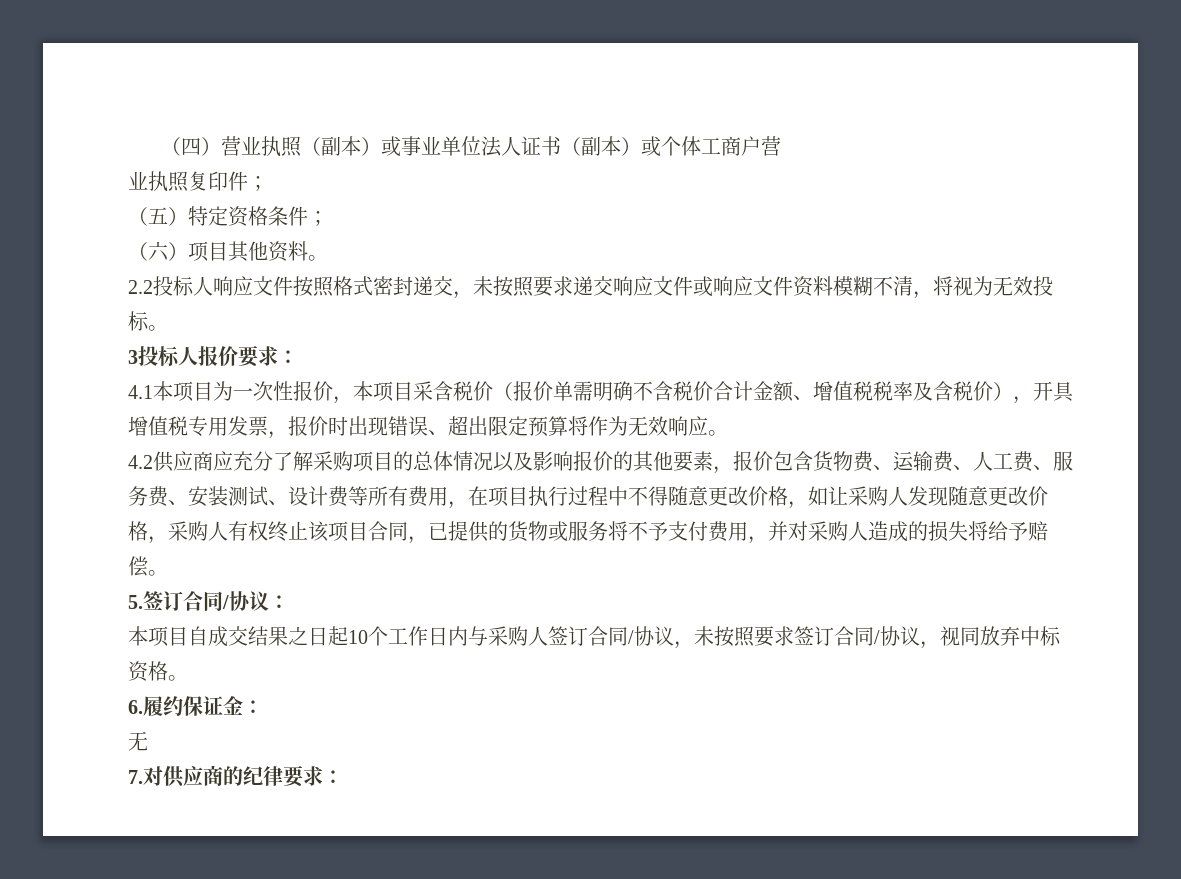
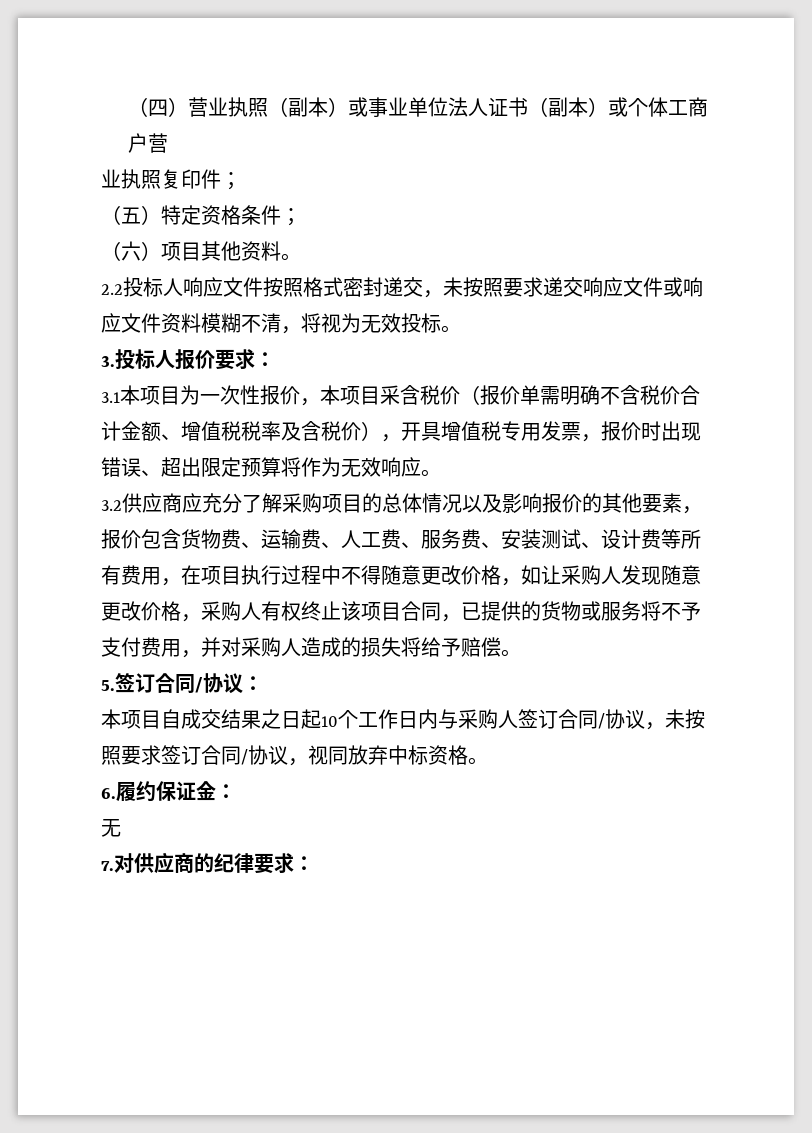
- 3投标人报价要求：
+ 3.投标人报价要求：
- 4.1本项目为一次性报价，本项目采含税价（报价单需明确不含税价合计金额、增值税税率及含税价），开具增值税专用发票，报价时出现错误、超出限定预算将作为无效响应。
+ 3.1本项目为一次性报价，本项目采含税价（报价单需明确不含税价合计金额、增值税税率及含税价），开具增值税专用发票，报价时出现错误、超出限定预算将作为无效响应。
- 4.2供应商应充分了解采购项目的总体情况以及影响报价的其他要素，报价包含货物费、运输费、人工费、服务费、安装测试、设计费等所有费用，在项目执行过程中不得随意更改价格，如让采购人发现随意更改价格，采购人有权终止该项目合同，已提供的货物或服务将不予支付费用，并对采购人造成的损失将给予赔偿。
+ 3.2供应商应充分了解采购项目的总体情况以及影响报价的其他要素，报价包含货物费、运输费、人工费、服务费、安装测试、设计费等所有费用，在项目执行过程中不得随意更改价格，如让采购人发现随意更改价格，采购人有权终止该项目合同，已提供的货物或服务将不予支付费用，并对采购人造成的损失将给予赔偿。

